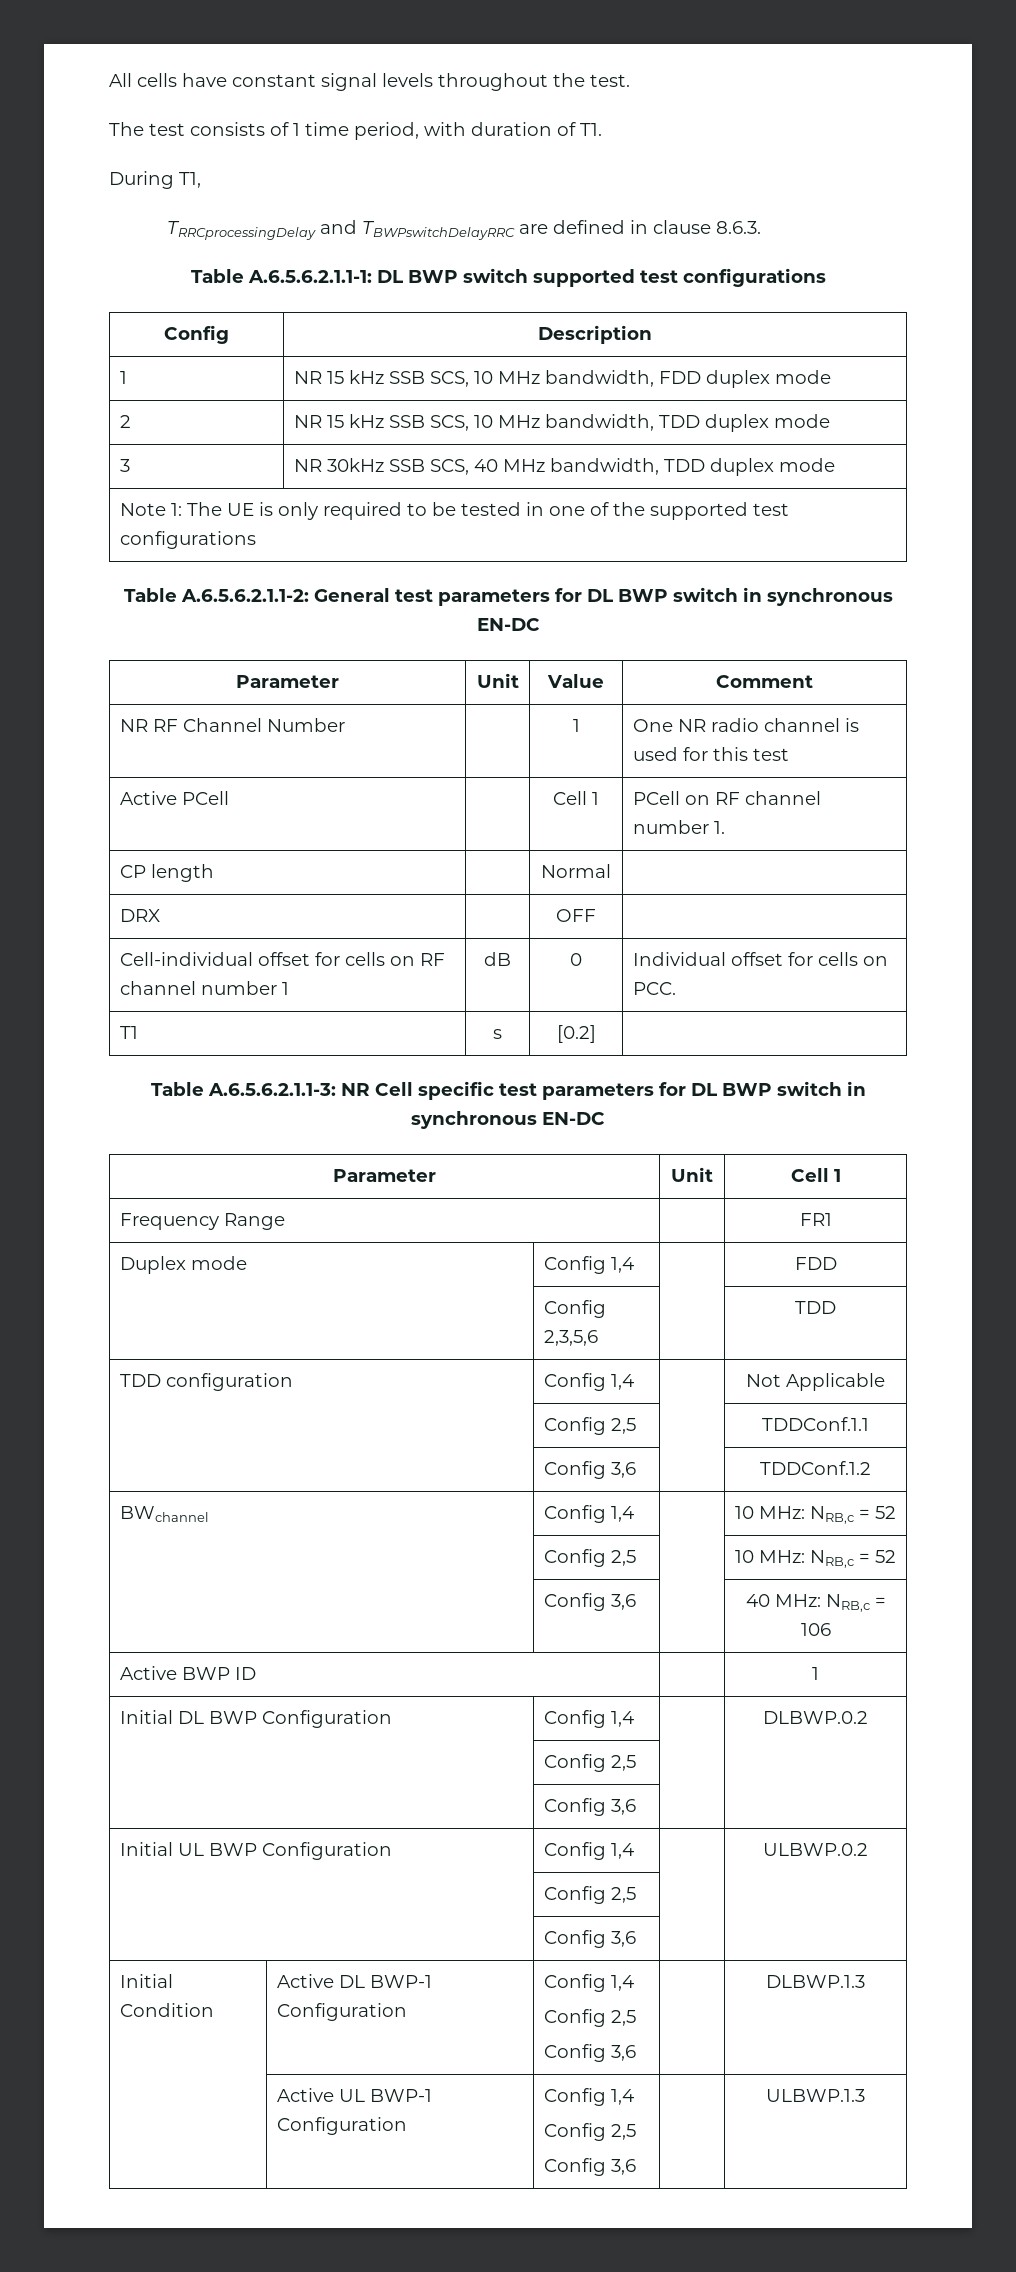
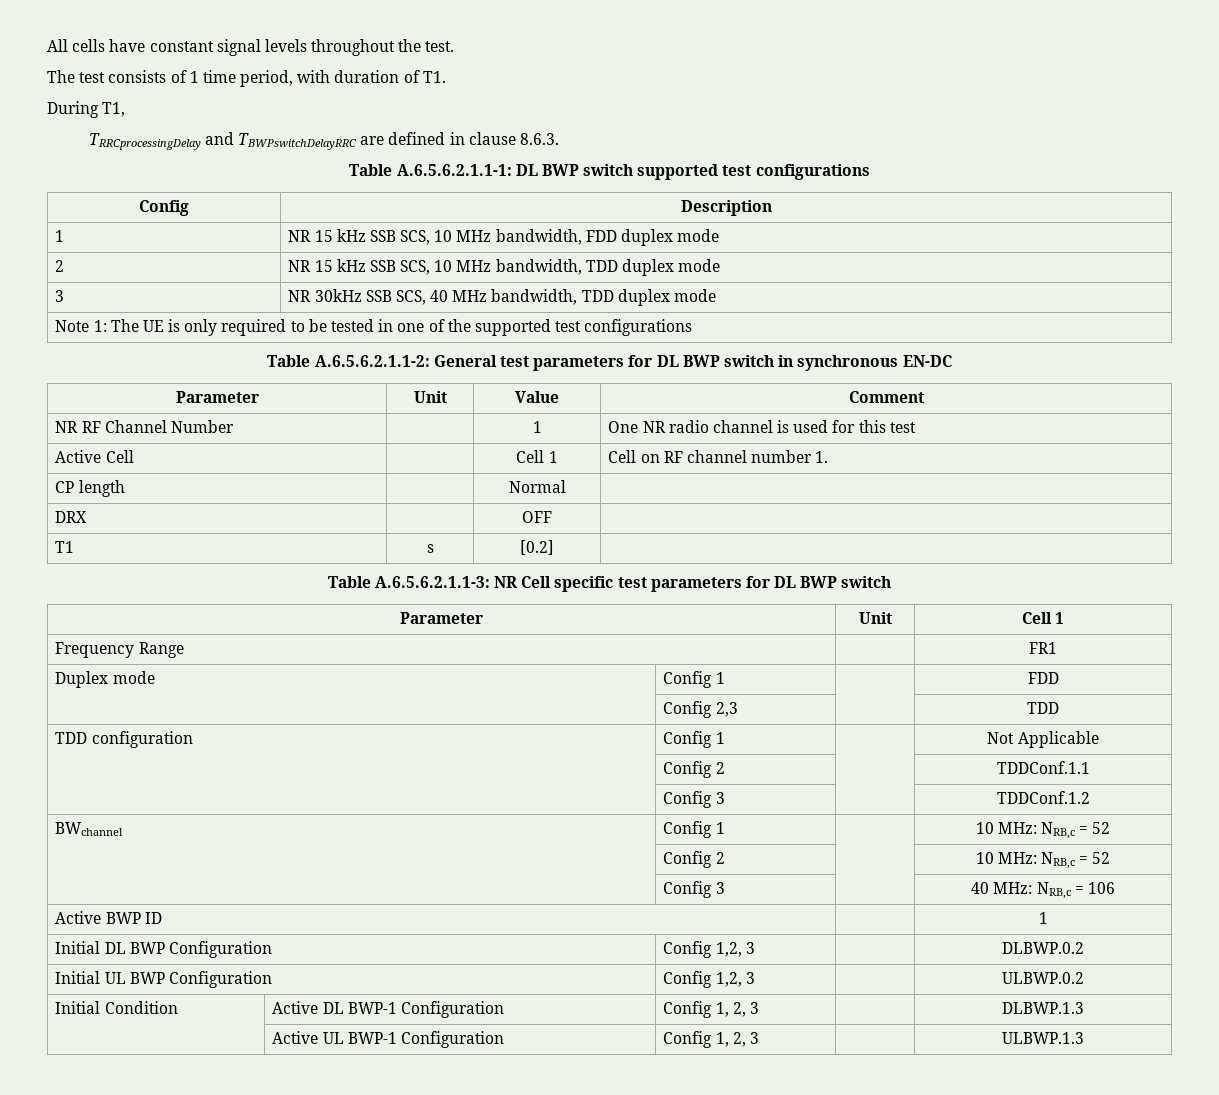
- Active PCell | | Cell 1 | PCell on RF channel number 1.
+ Active Cell | | Cell 1 | Cell on RF channel number 1.
- Cell-individual offset for cells on RF channel number 1 | dB | 0 | Individual offset for cells on PCC.
- Table A.6.5.6.2.1.1-3: NR Cell specific test parameters for DL BWP switch in synchronous EN-DC
+ Table A.6.5.6.2.1.1-3: NR Cell specific test parameters for DL BWP switch
- Duplex mode | Config 1,4 | | FDD
+ Duplex mode | Config 1 | | FDD
- | Config 2,3,5,6 | | TDD
+ | Config 2,3 | | TDD
- TDD configuration | Config 1,4 | | Not Applicable
+ TDD configuration | Config 1 | | Not Applicable
- | Config 2,5 | | TDDConf.1.1
+ | Config 2 | | TDDConf.1.1
- | Config 3,6 | | TDDConf.1.2
+ | Config 3 | | TDDConf.1.2
- BWchannel | Config 1,4 | | 10 MHz: NRB,c = 52
- | Config 2,5 | | 10 MHz: NRB,c = 52
- | Config 3,6 | | 40 MHz: NRB,c = 106
+ BWchannel | Config 1 | | 10 MHz: NRB,c = 52
+ | Config 2 | | 10 MHz: NRB,c = 52
+ | Config 3 | | 40 MHz: NRB,c = 106
- Initial DL BWP Configuration | Config 1,4 | | DLBWP.0.2
- | Config 2,5 | |
- | Config 3,6 | |
+ Initial DL BWP Configuration | Config 1,2, 3 | | DLBWP.0.2
- Initial UL BWP Configuration | Config 1,4 | | ULBWP.0.2
- | Config 2,5 | |
- | Config 3,6 | |
+ Initial UL BWP Configuration | Config 1,2, 3 | | ULBWP.0.2
- Initial Condition | Active DL BWP-1 Configuration | Config 1,4
- Config 2,5
- Config 3,6 | | DLBWP.1.3
+ Initial Condition | Active DL BWP-1 Configuration | Config 1, 2, 3 | | DLBWP.1.3
- | Active UL BWP-1 Configuration | Config 1,4
- Config 2,5
- Config 3,6 | | ULBWP.1.3
+ | Active UL BWP-1 Configuration | Config 1, 2, 3 | | ULBWP.1.3

